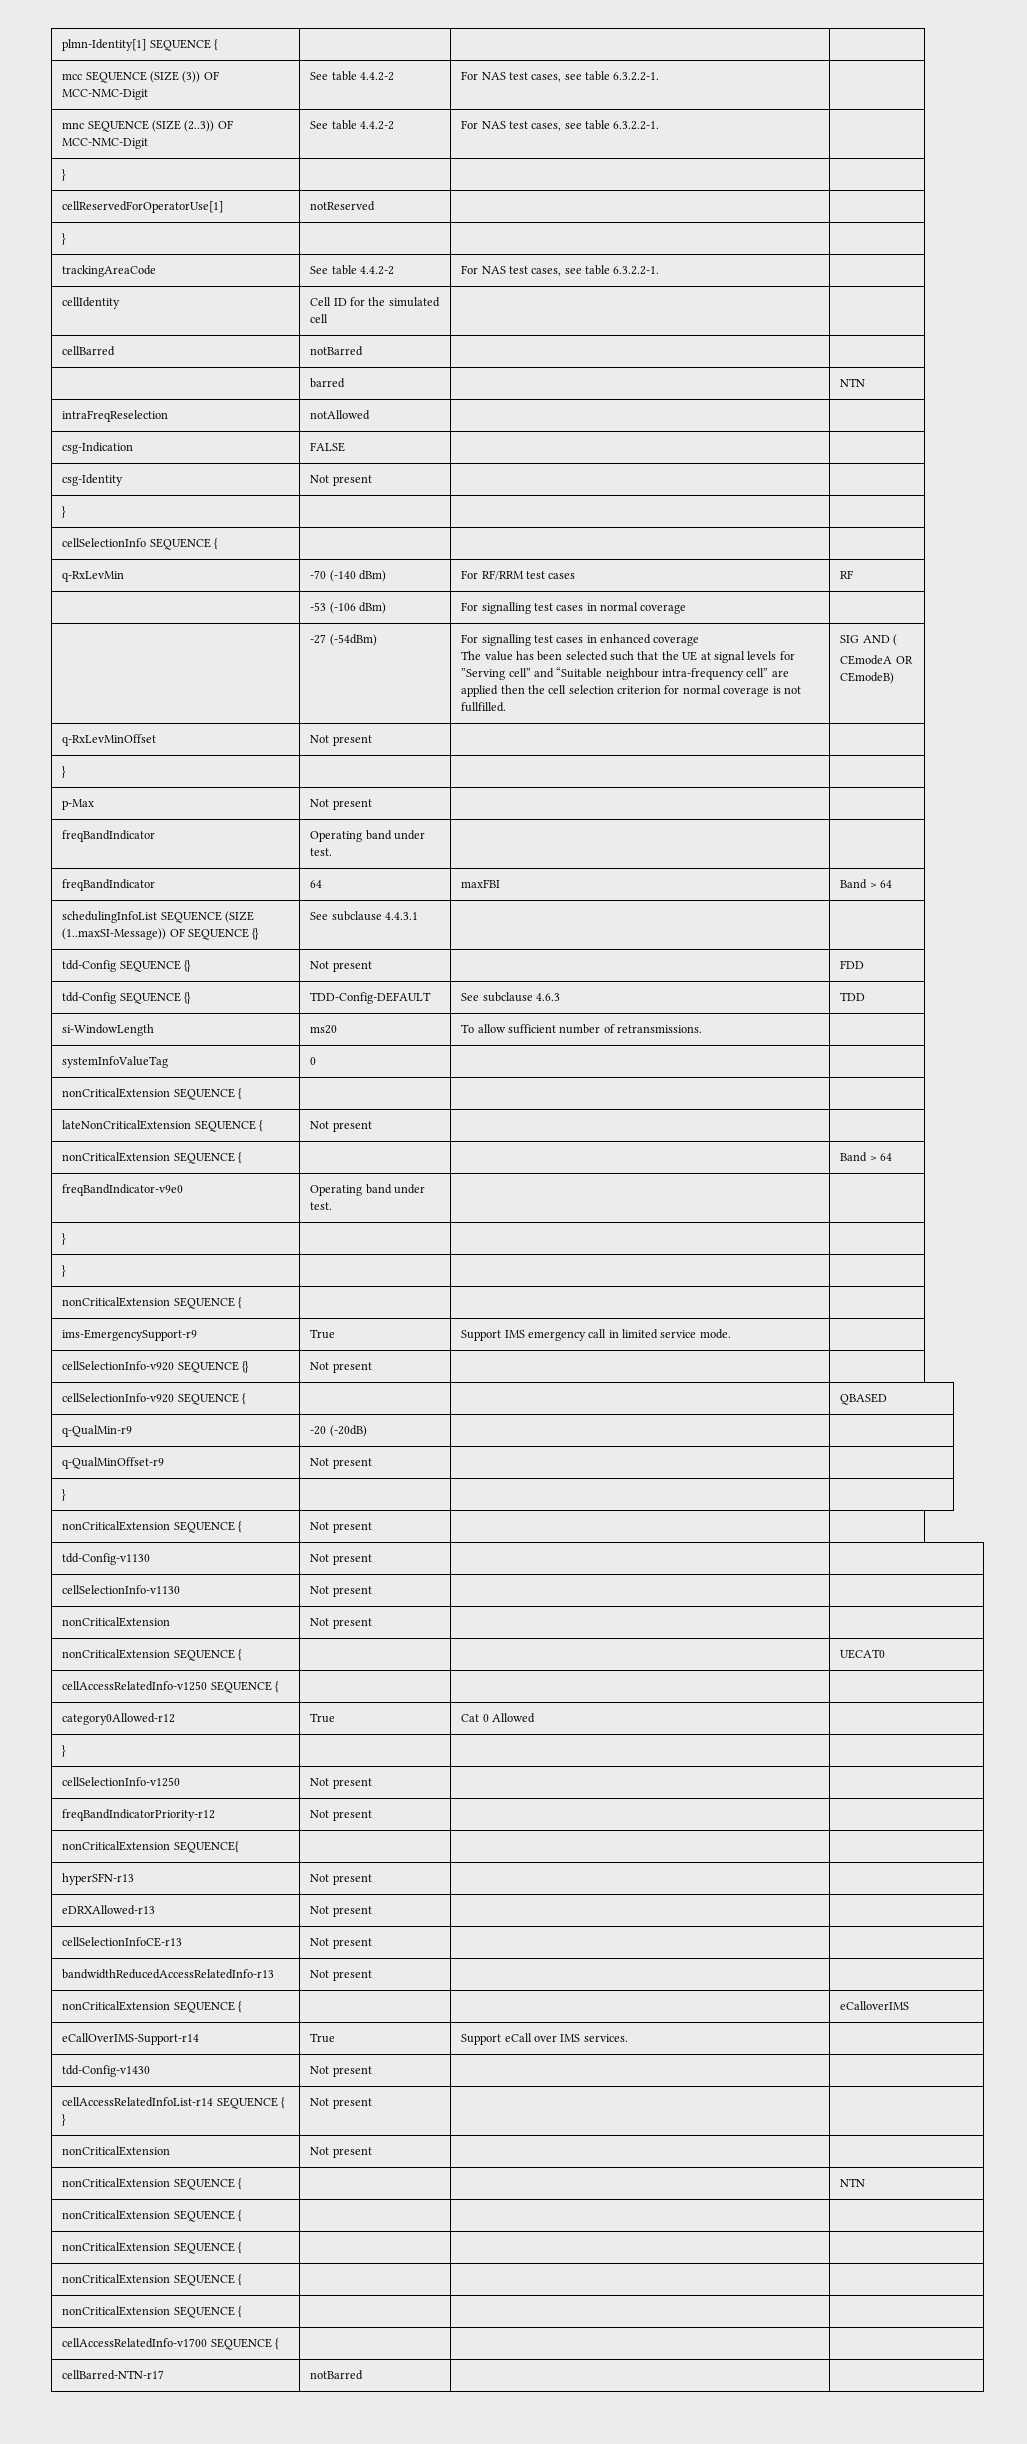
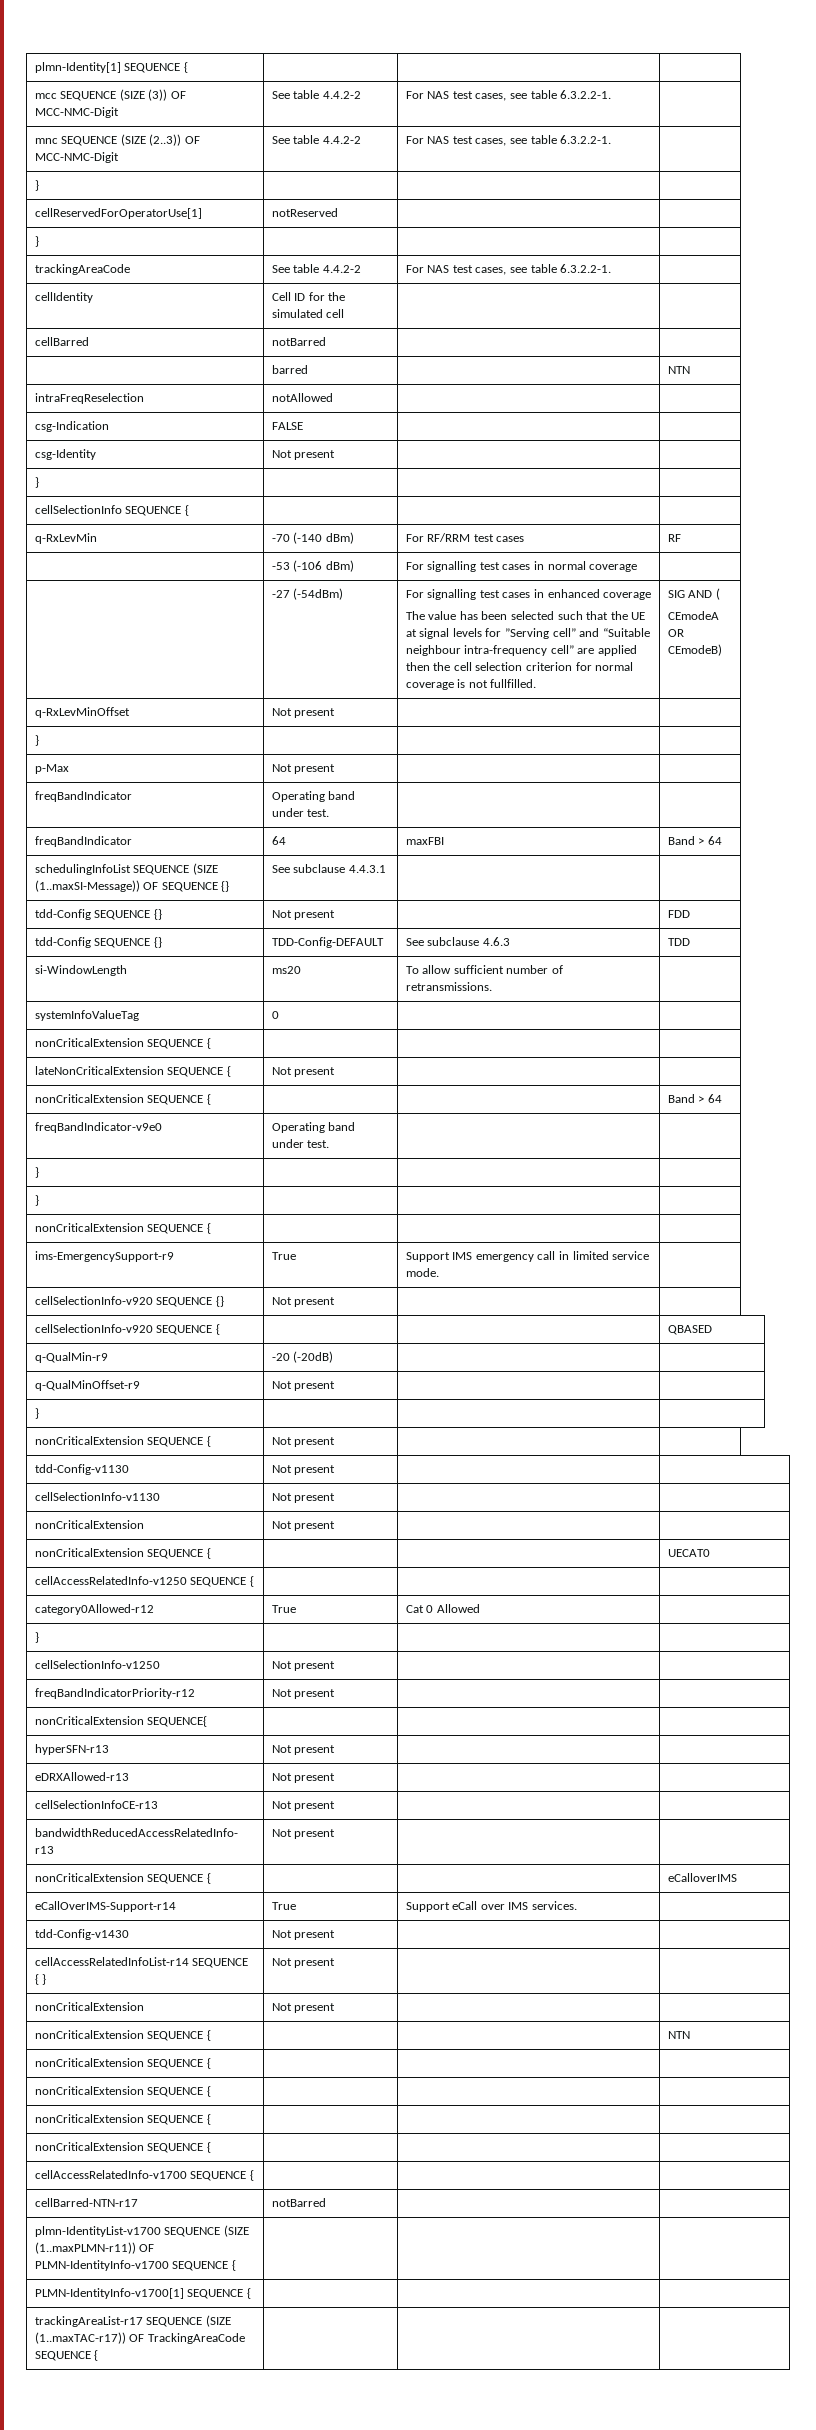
+ plmn-IdentityList-v1700 SEQUENCE (SIZE (1..maxPLMN-r11)) OF PLMN-IdentityInfo-v1700 SEQUENCE { | | |
+ PLMN-IdentityInfo-v1700[1] SEQUENCE { | | |
+ trackingAreaList-r17 SEQUENCE (SIZE (1..maxTAC-r17)) OF TrackingAreaCode SEQUENCE { | | |

